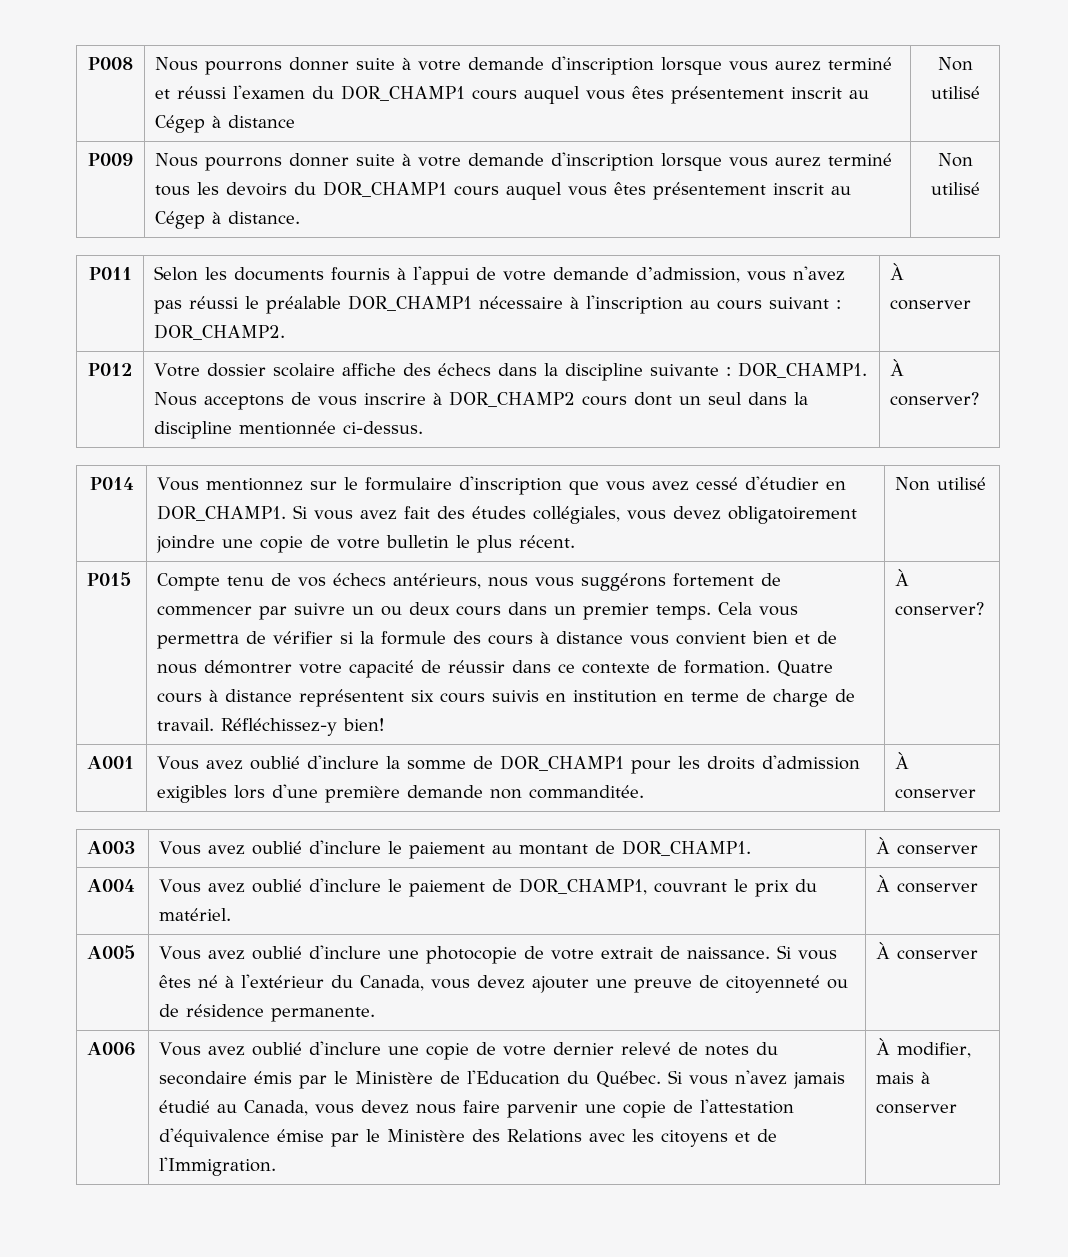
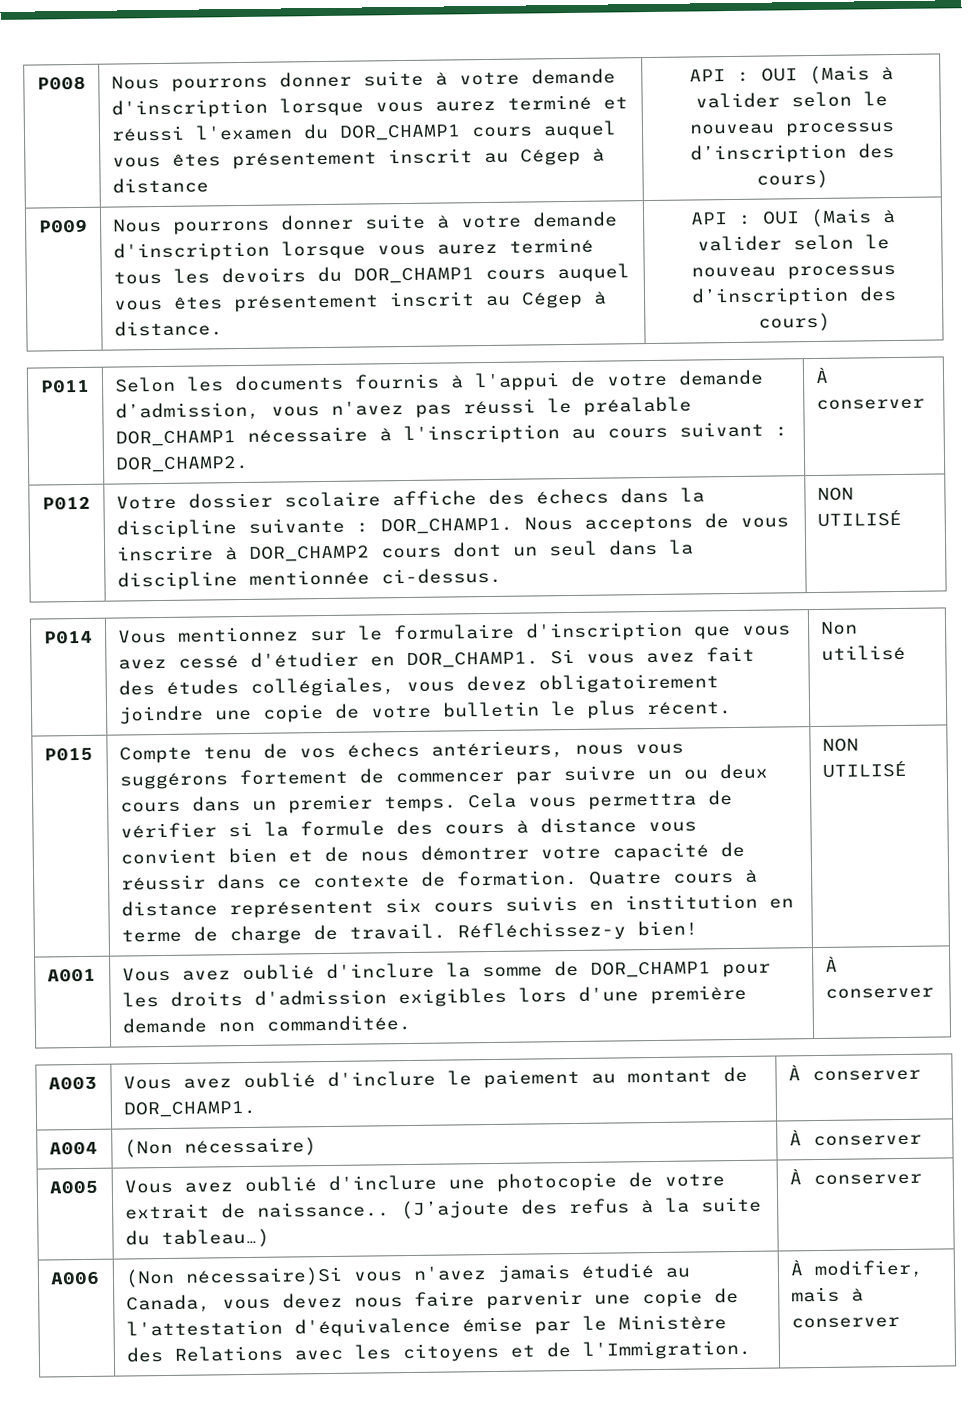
- Nous pourrons donner suite à votre demande d'inscription lorsque vous aurez terminé et réussi l'examen du DOR_CHAMP1 cours auquel vous êtes présentement inscrit au Cégep à distance | Non utilisé
+ Nous pourrons donner suite à votre demande d'inscription lorsque vous aurez terminé et réussi l'examen du DOR_CHAMP1 cours auquel vous êtes présentement inscrit au Cégep à distance | API : OUI (Mais à valider selon le nouveau processus d’inscription des cours)
- Nous pourrons donner suite à votre demande d'inscription lorsque vous aurez terminé tous les devoirs du DOR_CHAMP1 cours auquel vous êtes présentement inscrit au Cégep à distance. | Non utilisé
+ Nous pourrons donner suite à votre demande d'inscription lorsque vous aurez terminé tous les devoirs du DOR_CHAMP1 cours auquel vous êtes présentement inscrit au Cégep à distance. | API : OUI (Mais à valider selon le nouveau processus d’inscription des cours)
- P012 | Votre dossier scolaire affiche des échecs dans la discipline suivante : DOR_CHAMP1. Nous acceptons de vous inscrire à DOR_CHAMP2 cours dont un seul dans la discipline mentionnée ci-dessus. | À conserver?
+ P012 | Votre dossier scolaire affiche des échecs dans la discipline suivante : DOR_CHAMP1. Nous acceptons de vous inscrire à DOR_CHAMP2 cours dont un seul dans la discipline mentionnée ci-dessus. | NON UTILISÉ
- Réfléchissez-y bien! | À conserver?
+ Réfléchissez-y bien! | NON UTILISÉ
- A004 | Vous avez oublié d'inclure le paiement de DOR_CHAMP1, couvrant le prix du matériel. | À conserver
+ A004 | (Non nécessaire) | À conserver
- A005 | Vous avez oublié d'inclure une photocopie de votre extrait de naissance. Si vous êtes né à l'extérieur du Canada, vous devez ajouter une preuve de citoyenneté ou de résidence permanente. | À conserver
- A006 | Vous avez oublié d'inclure une copie de votre dernier relevé de notes du secondaire émis par le Ministère de l'Education du Québec. Si vous n'avez jamais étudié au Canada, vous devez nous faire parvenir une copie de l'attestation d'équivalence émise par le Ministère des Relations avec les citoyens et de l'Immigration. | À modifier, mais à conserver
+ A005 | Vous avez oublié d'inclure une photocopie de votre extrait de naissance.. (J’ajoute des refus à la suite du tableau…) | À conserver
+ A006 | (Non nécessaire)Si vous n'avez jamais étudié au Canada, vous devez nous faire parvenir une copie de l'attestation d'équivalence émise par le Ministère des Relations avec les citoyens et de l'Immigration. | À modifier, mais à conserver

